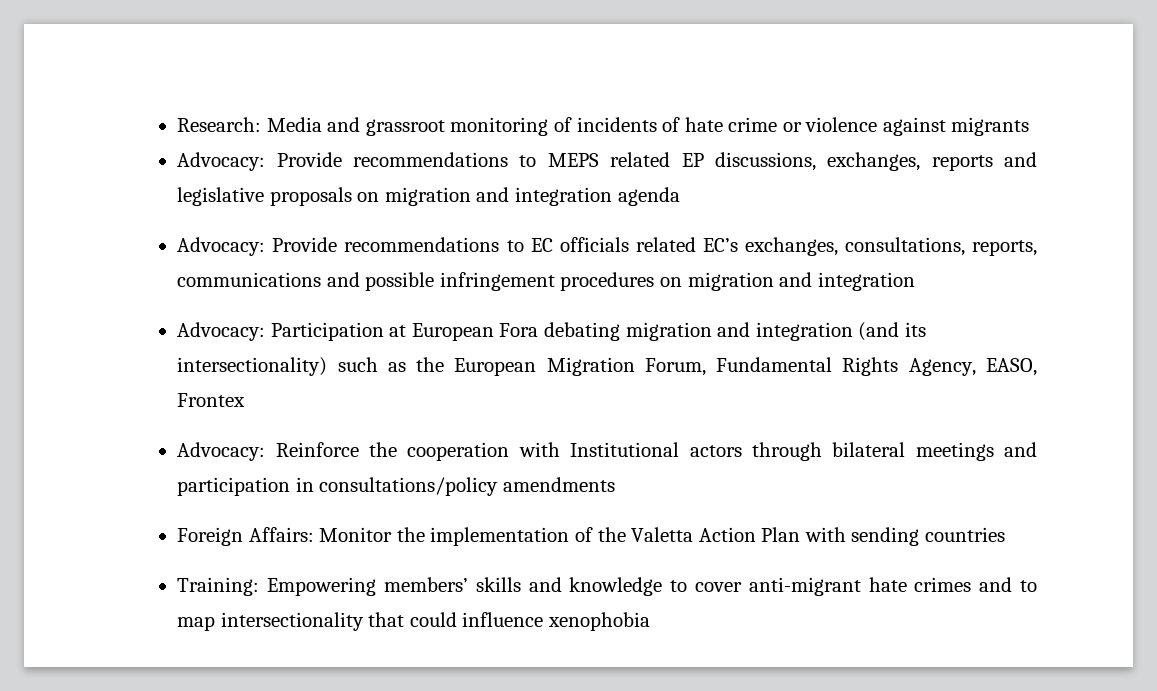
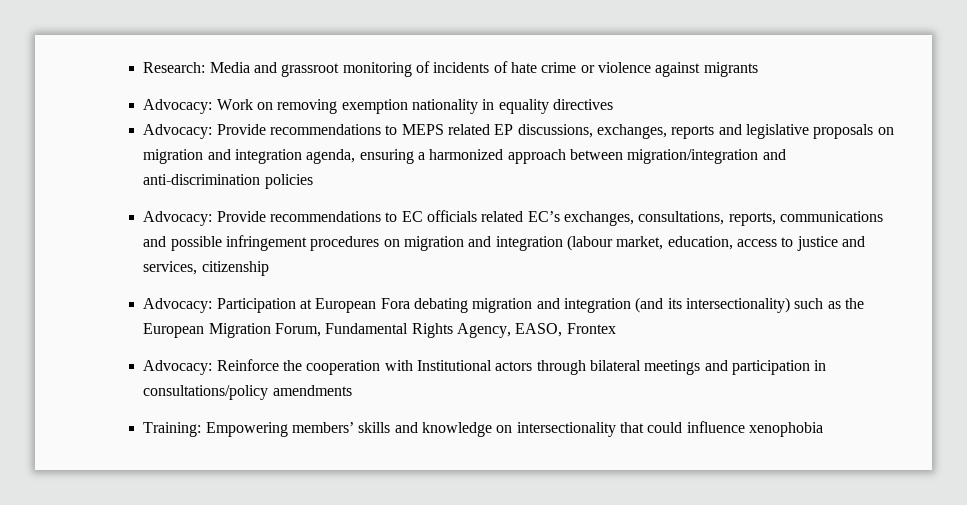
+ Advocacy: Work on removing exemption nationality in equality directives
- Advocacy: Provide recommendations to MEPS related EP discussions, exchanges, reports and legislative proposals on migration and integration agenda
+ Advocacy: Provide recommendations to MEPS related EP discussions, exchanges, reports and legislative proposals on migration and integration agenda, ensuring a harmonized approach between migration/integration and anti-discrimination policies
- Advocacy: Provide recommendations to EC officials related EC’s exchanges, consultations, reports, communications and possible infringement procedures on migration and integration
+ Advocacy: Provide recommendations to EC officials related EC’s exchanges, consultations, reports, communications and possible infringement procedures on migration and integration (labour market, education, access to justice and services, citizenship
- Foreign Affairs: Monitor the implementation of the Valetta Action Plan with sending countries
- Training: Empowering members’ skills and knowledge to cover anti-migrant hate crimes and to map intersectionality that could influence xenophobia
+ Training: Empowering members’ skills and knowledge on intersectionality that could influence xenophobia

